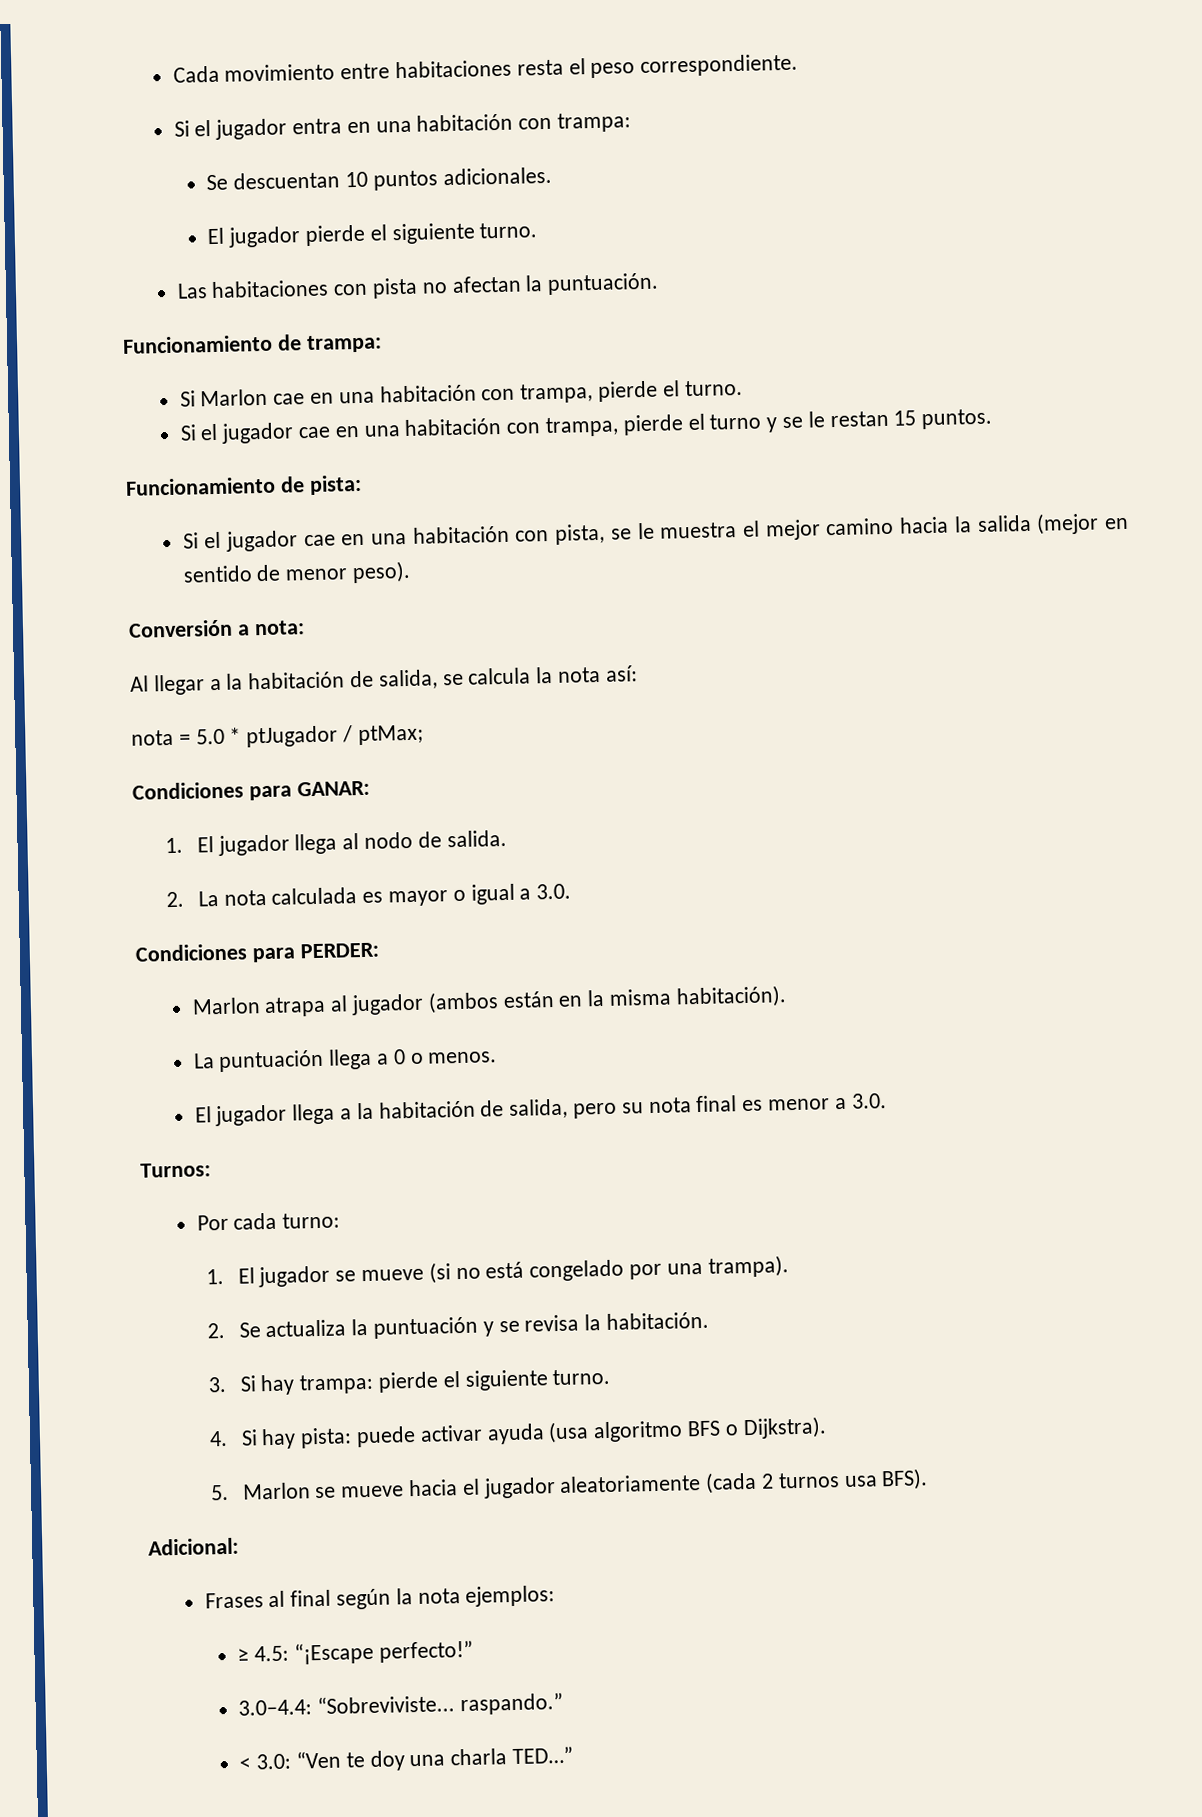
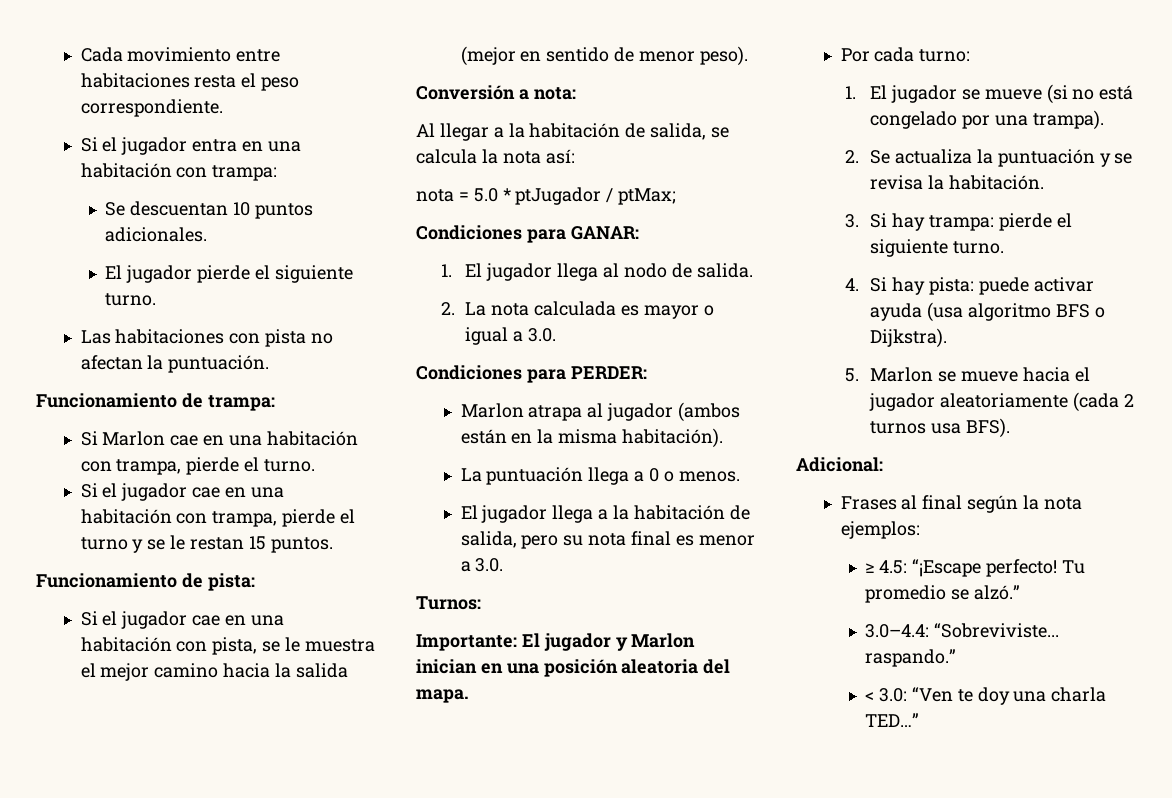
+ Importante: El jugador y Marlon inician en una posición aleatoria del mapa.
- ≥ 4.5: “¡Escape perfecto!”
+ ≥ 4.5: “¡Escape perfecto! Tu promedio se alzó.”

